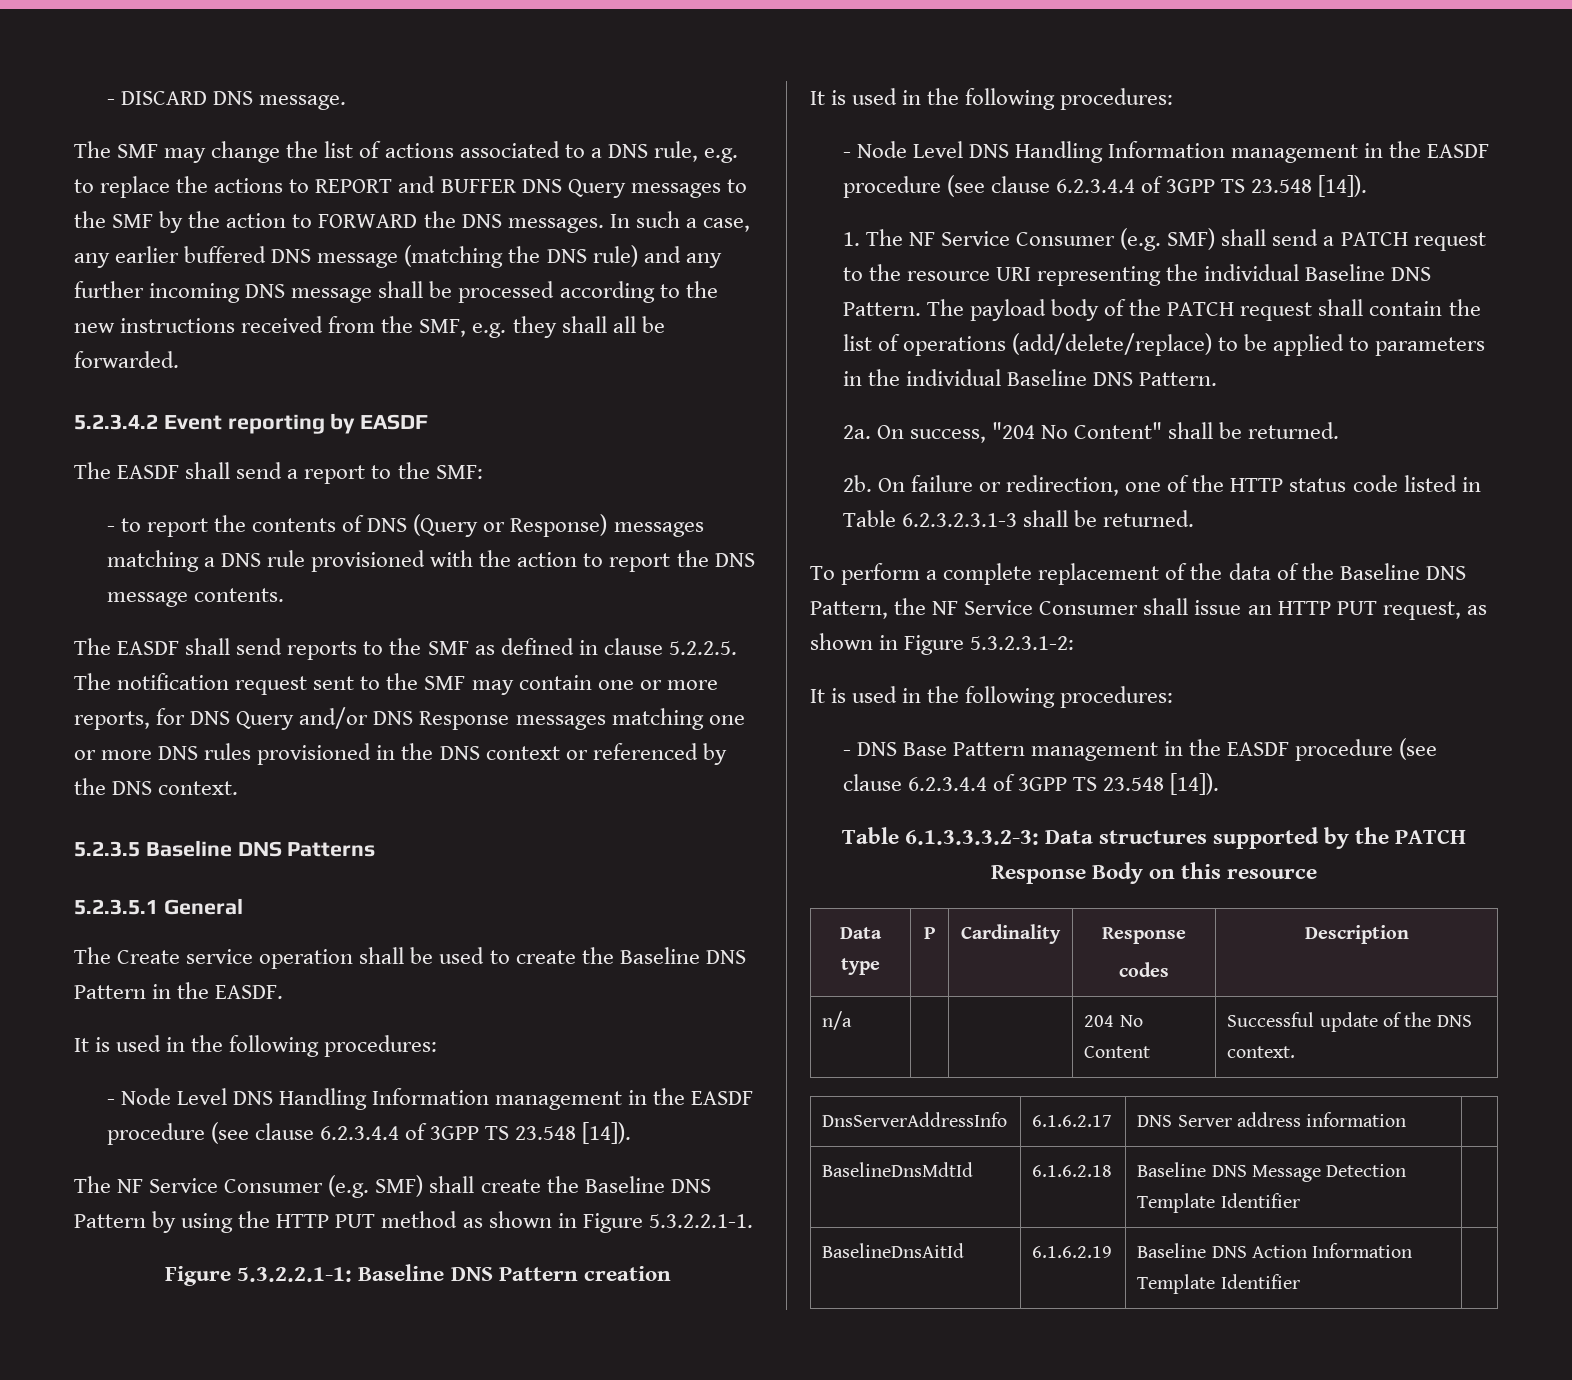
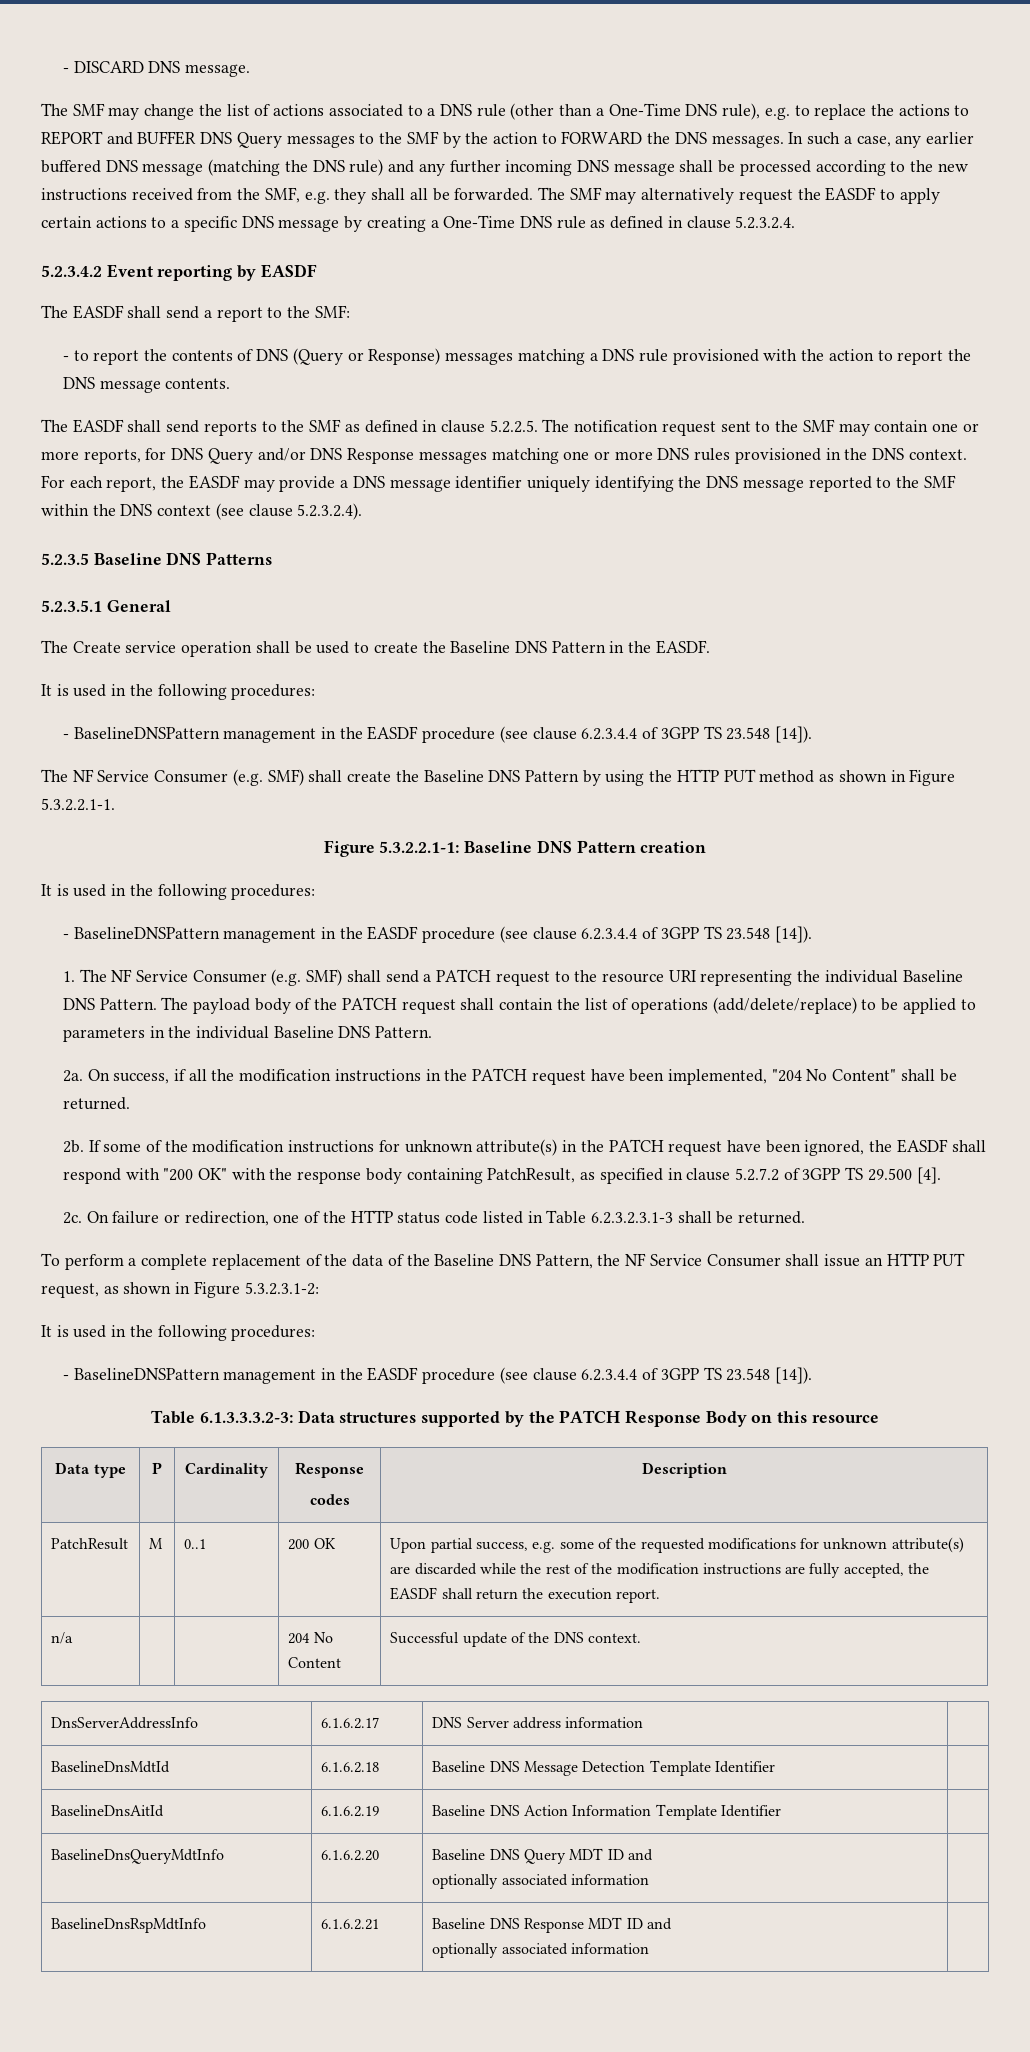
- The SMF may change the list of actions associated to a DNS rule, e.g. to replace the actions to REPORT and BUFFER DNS Query messages to the SMF by the action to FORWARD the DNS messages.
+ The SMF may change the list of actions associated to a DNS rule (other than a One-Time DNS rule), e.g. to replace the actions to REPORT and BUFFER DNS Query messages to the SMF by the action to FORWARD the DNS messages.
+ The SMF may alternatively request the EASDF to apply certain actions to a specific DNS message by creating a One-Time DNS rule as defined in clause 5.2.3.2.4.
- The EASDF shall send reports to the SMF as defined in clause 5.2.2.5. The notification request sent to the SMF may contain one or more reports, for DNS Query and/or DNS Response messages matching one or more DNS rules provisioned in the DNS context or referenced by the DNS context.
+ The EASDF shall send reports to the SMF as defined in clause 5.2.2.5. The notification request sent to the SMF may contain one or more reports, for DNS Query and/or DNS Response messages matching one or more DNS rules provisioned in the DNS context. For each report, the EASDF may provide a DNS message identifier uniquely identifying the DNS message reported to the SMF within the DNS context (see clause 5.2.3.2.4).
  The Create service operation shall be used to create the Baseline DNS Pattern in the EASDF.
  It is used in the following procedures:
- - Node Level DNS Handling Information management in the EASDF procedure (see clause 6.2.3.4.4 of 3GPP TS 23.548 [14]).
+ - BaselineDNSPattern management in the EASDF procedure (see clause 6.2.3.4.4 of 3GPP TS 23.548 [14]).
  Figure 5.3.2.2.1-1: Baseline DNS Pattern creation
  It is used in the following procedures:
- - Node Level DNS Handling Information management in the EASDF procedure (see clause 6.2.3.4.4 of 3GPP TS 23.548 [14]).
+ - BaselineDNSPattern management in the EASDF procedure (see clause 6.2.3.4.4 of 3GPP TS 23.548 [14]).
- On success, "204 No Content" shall be returned.
+ On success, if all the modification instructions in the PATCH request have been implemented, "204 No Content" shall be returned.
+ If some of the modification instructions for unknown attribute(s) in the PATCH request have been ignored, the EASDF shall respond with "200 OK" with the response body containing PatchResult, as specified in clause 5.2.7.2 of 3GPP TS 29.500 [4].
+ 2c.
  To perform a complete replacement of the data of the Baseline DNS Pattern, the NF Service Consumer shall issue an HTTP PUT request, as shown in Figure 5.3.2.3.1-2:
  It is used in the following procedures:
- - DNS Base Pattern management in the EASDF procedure (see clause 6.2.3.4.4 of 3GPP TS 23.548 [14]).
+ - BaselineDNSPattern management in the EASDF procedure (see clause 6.2.3.4.4 of 3GPP TS 23.548 [14]).
+ PatchResult | M | 0..1 | 200 OK | Upon partial success, e.g. some of the requested modifications for unknown attribute(s) are discarded while the rest of the modification instructions are fully accepted, the EASDF shall return the execution report.
+ BaselineDnsQueryMdtInfo | 6.1.6.2.20 | Baseline DNS Query MDT ID and
+ optionally associated information |
+ BaselineDnsRspMdtInfo | 6.1.6.2.21 | Baseline DNS Response MDT ID and
+ optionally associated information |

